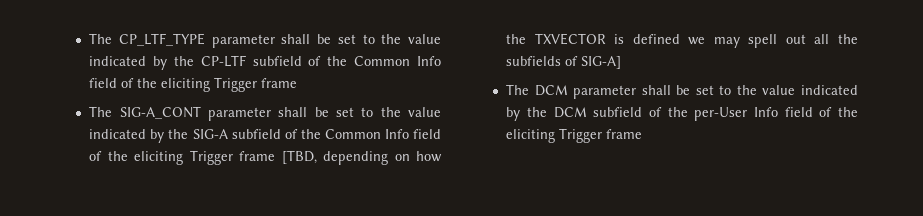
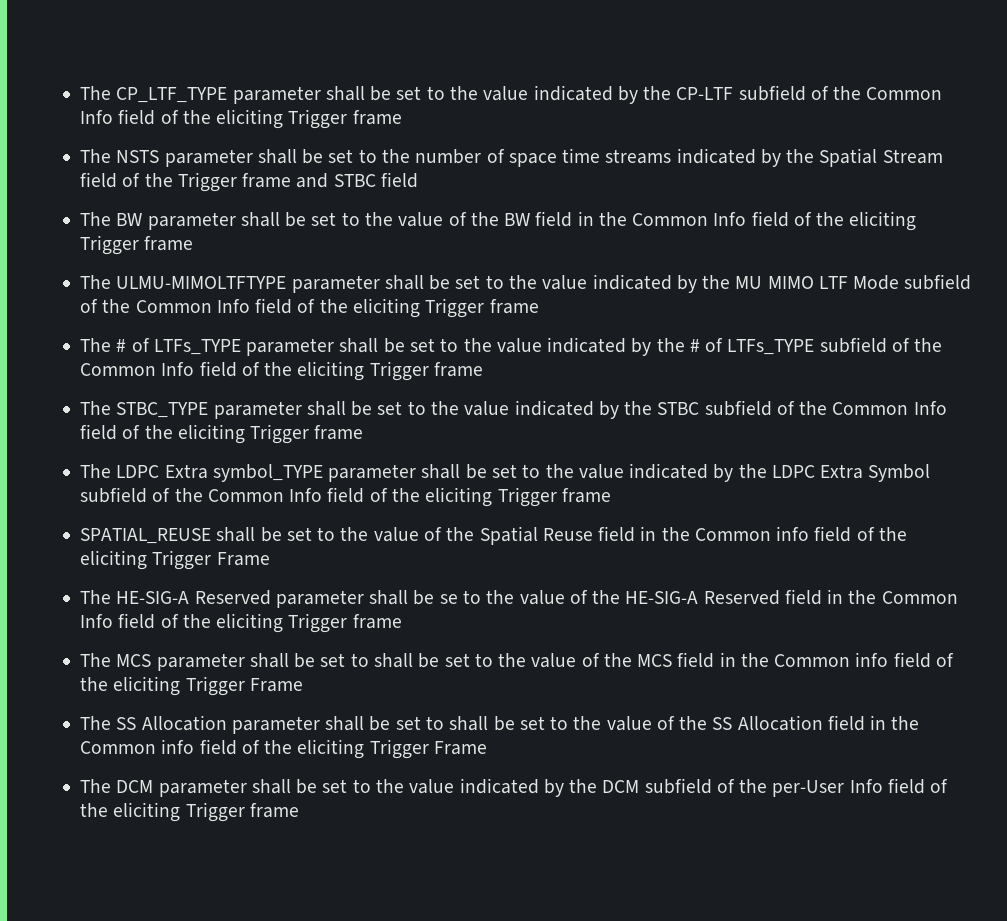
- The SIG-A_CONT parameter shall be set to the value indicated by the SIG-A subfield of the Common Info field of the eliciting Trigger frame [TBD, depending on how the TXVECTOR is defined we may spell out all the subfields of SIG-A]
+ The NSTS parameter shall be set to the number of space time streams indicated by the Spatial Stream field of the Trigger frame and STBC field
+ The BW parameter shall be set to the value of the BW field in the Common Info field of the eliciting Trigger frame
+ The ULMU-MIMOLTFTYPE parameter shall be set to the value indicated by the MU MIMO LTF Mode subfield of the Common Info field of the eliciting Trigger frame
+ The # of LTFs_TYPE parameter shall be set to the value indicated by the # of LTFs_TYPE subfield of the Common Info field of the eliciting Trigger frame
+ The STBC_TYPE parameter shall be set to the value indicated by the STBC subfield of the Common Info field of the eliciting Trigger frame
+ The LDPC Extra symbol_TYPE parameter shall be set to the value indicated by the LDPC Extra Symbol subfield of the Common Info field of the eliciting Trigger frame
+ SPATIAL_REUSE shall be set to the value of the Spatial Reuse field in the Common info field of the eliciting Trigger Frame
+ The HE-SIG-A Reserved parameter shall be se to the value of the HE-SIG-A Reserved field in the Common Info field of the eliciting Trigger frame
+ The MCS parameter shall be set to shall be set to the value of the MCS field in the Common info field of the eliciting Trigger Frame
+ The SS Allocation parameter shall be set to shall be set to the value of the SS Allocation field in the Common info field of the eliciting Trigger Frame

